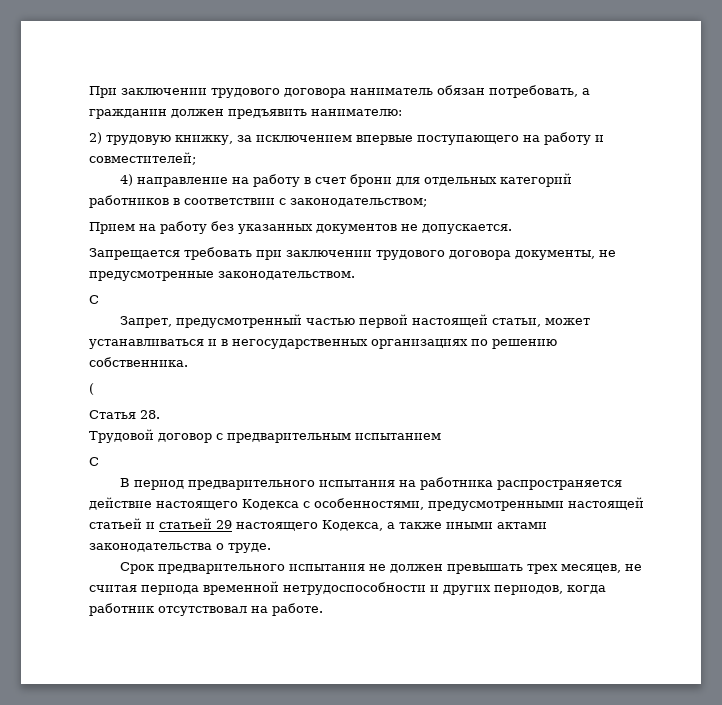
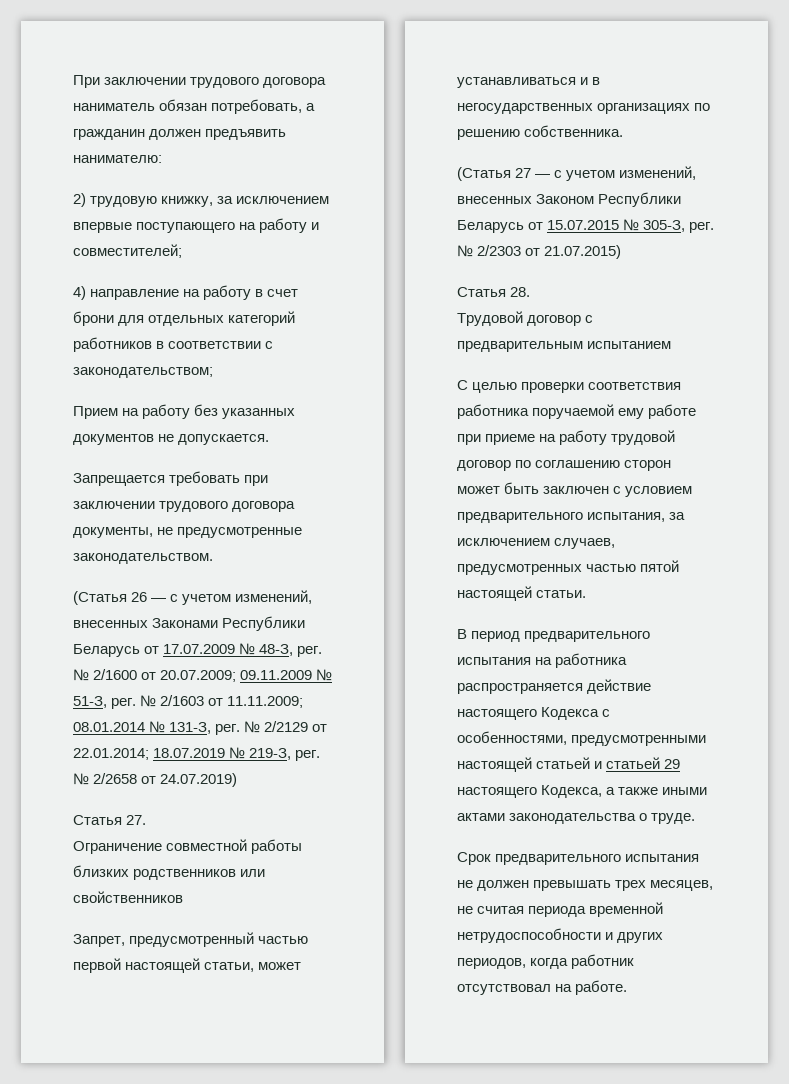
  Запрещается требовать при заключении трудового договора документы, не предусмотренные законодательством.
- С
+ (Статья 26 — с учетом изменений, внесенных Законами Республики Беларусь от 17.07.2009 № 48-З, рег. № 2/1600 от 20.07.2009; 09.11.2009 № 51-З, рег. № 2/1603 от 11.11.2009; 08.01.2014 № 131-З, рег. № 2/2129 от 22.01.2014; 18.07.2019 № 219-З, рег. № 2/2658 от 24.07.2019)
+ Статья 27.
+ Ограничение совместной работы близких родственников или свойственников
- (
+ (Статья 27 — с учетом изменений, внесенных Законом Республики Беларусь от 15.07.2015 № 305-З, рег. № 2/2303 от 21.07.2015)
  Трудовой договор с предварительным испытанием
- С
+ С целью проверки соответствия работника поручаемой ему работе при приеме на работу трудовой договор по соглашению сторон может быть заключен с условием предварительного испытания, за исключением случаев, предусмотренных частью пятой настоящей статьи.

